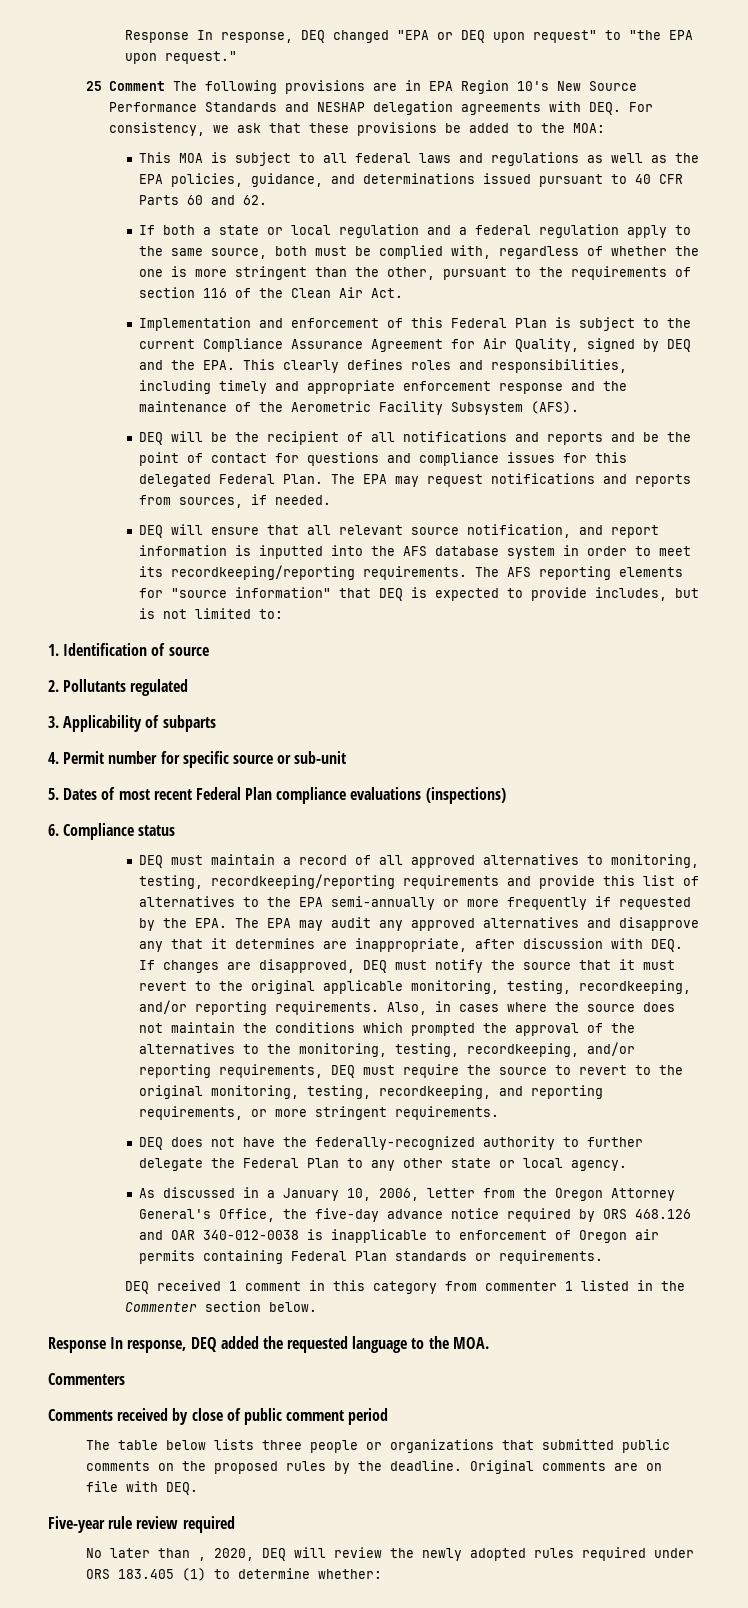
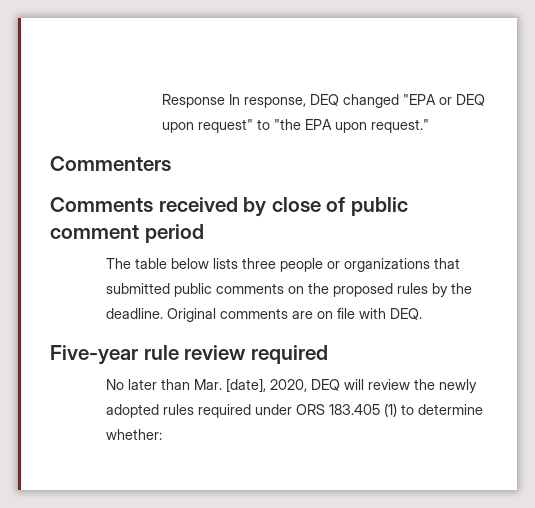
- 25 Comment The following provisions are in EPA Region 10's New Source Performance Standards and NESHAP delegation agreements with DEQ. For consistency, we ask that these provisions be added to the MOA:
- This MOA is subject to all federal laws and regulations as well as the EPA policies, guidance, and determinations issued pursuant to 40 CFR Parts 60 and 62.
- If both a state or local regulation and a federal regulation apply to the same source, both must be complied with, regardless of whether the one is more stringent than the other, pursuant to the requirements of section 116 of the Clean Air Act.
- Implementation and enforcement of this Federal Plan is subject to the current Compliance Assurance Agreement for Air Quality, signed by DEQ and the EPA. This clearly defines roles and responsibilities, including timely and appropriate enforcement response and the maintenance of the Aerometric Facility Subsystem (AFS).
- DEQ will be the recipient of all notifications and reports and be the point of contact for questions and compliance issues for this delegated Federal Plan. The EPA may request notifications and reports from sources, if needed.
- DEQ will ensure that all relevant source notification, and report information is inputted into the AFS database system in order to meet its recordkeeping/reporting requirements. The AFS reporting elements for "source information" that DEQ is expected to provide includes, but is not limited to:
- 1. Identification of source
- 2. Pollutants regulated
- 3. Applicability of subparts
- 4. Permit number for specific source or sub-unit
- 5. Dates of most recent Federal Plan compliance evaluations (inspections)
- 6. Compliance status
- DEQ must maintain a record of all approved alternatives to monitoring, testing, recordkeeping/reporting requirements and provide this list of alternatives to the EPA semi-annually or more frequently if requested by the EPA. The EPA may audit any approved alternatives and disapprove any that it determines are inappropriate, after discussion with DEQ. If changes are disapproved, DEQ must notify the source that it must revert to the original applicable monitoring, testing, recordkeeping, and/or reporting requirements. Also, in cases where the source does not maintain the conditions which prompted the approval of the alternatives to the monitoring, testing, recordkeeping, and/or reporting requirements, DEQ must require the source to revert to the original monitoring, testing, recordkeeping, and reporting requirements, or more stringent requirements.
- DEQ does not have the federally-recognized authority to further delegate the Federal Plan to any other state or local agency.
- As discussed in a January 10, 2006, letter from the Oregon Attorney General's Office, the five-day advance notice required by ORS 468.126 and OAR 340-012-0038 is inapplicable to enforcement of Oregon air permits containing Federal Plan standards or requirements.
- DEQ received 1 comment in this category from commenter 1 listed in the Commenter section below.
- Response In response, DEQ added the requested language to the MOA.
- No later than , 2020, DEQ will review the newly adopted rules required under ORS 183.405 (1) to determine whether:
+ No later than Mar. [date], 2020, DEQ will review the newly adopted rules required under ORS 183.405 (1) to determine whether:

